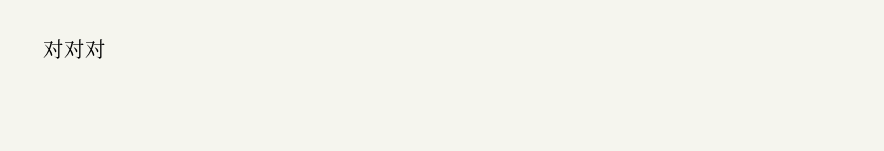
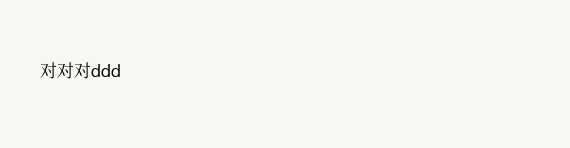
- 对对对
+ 对对对ddd

